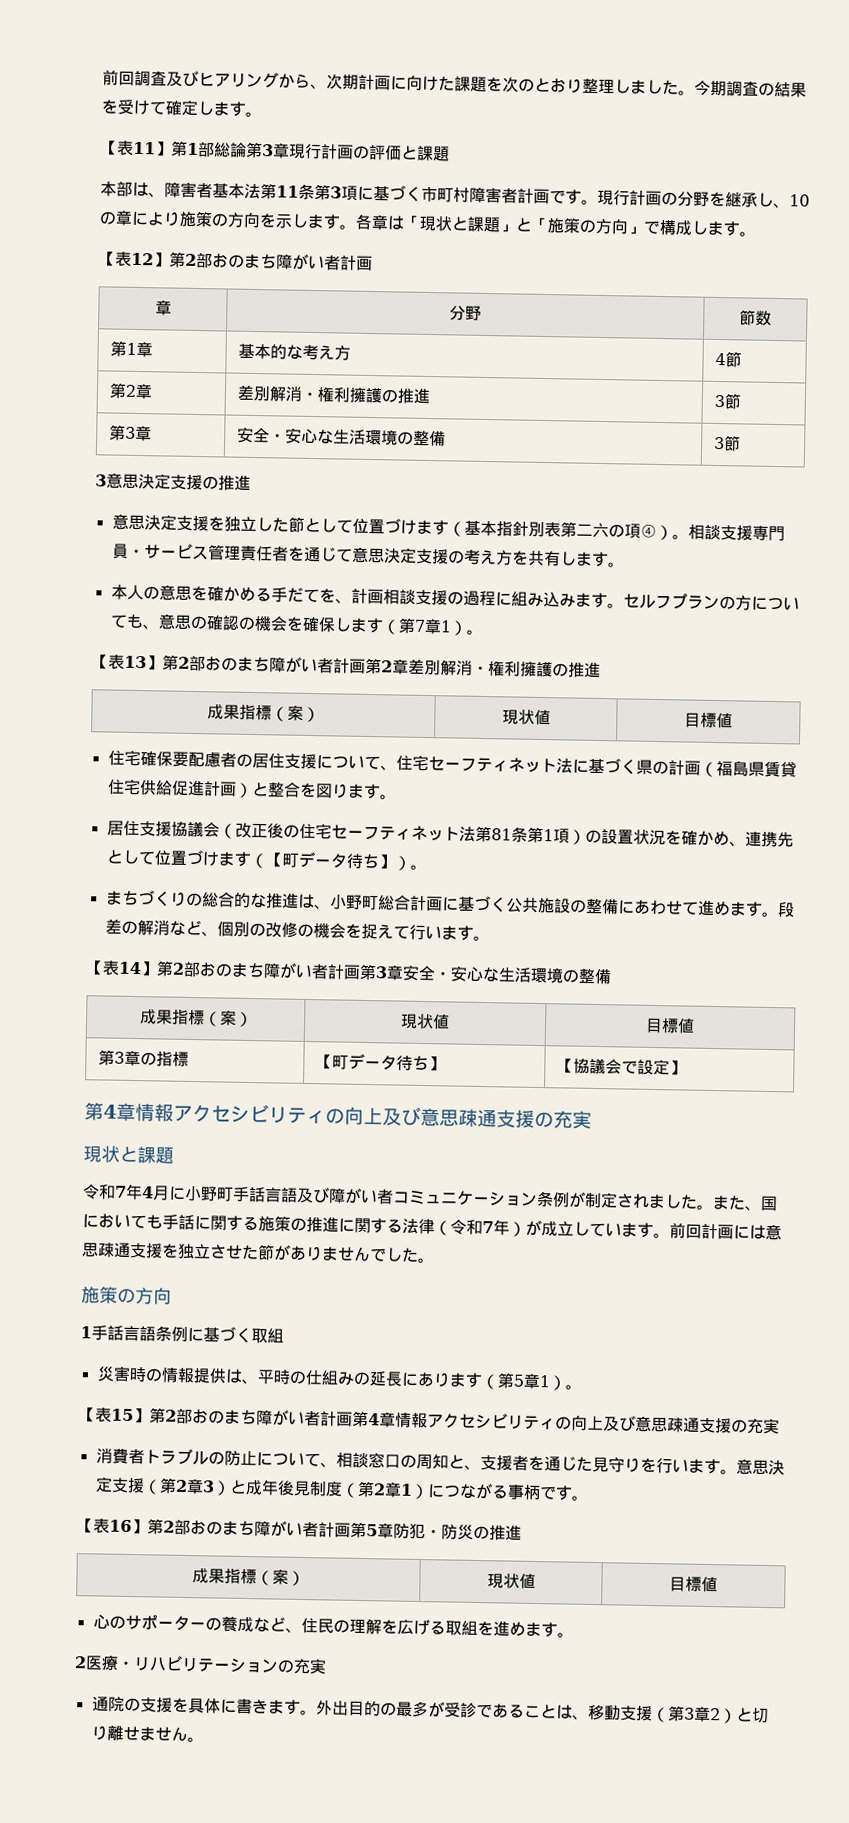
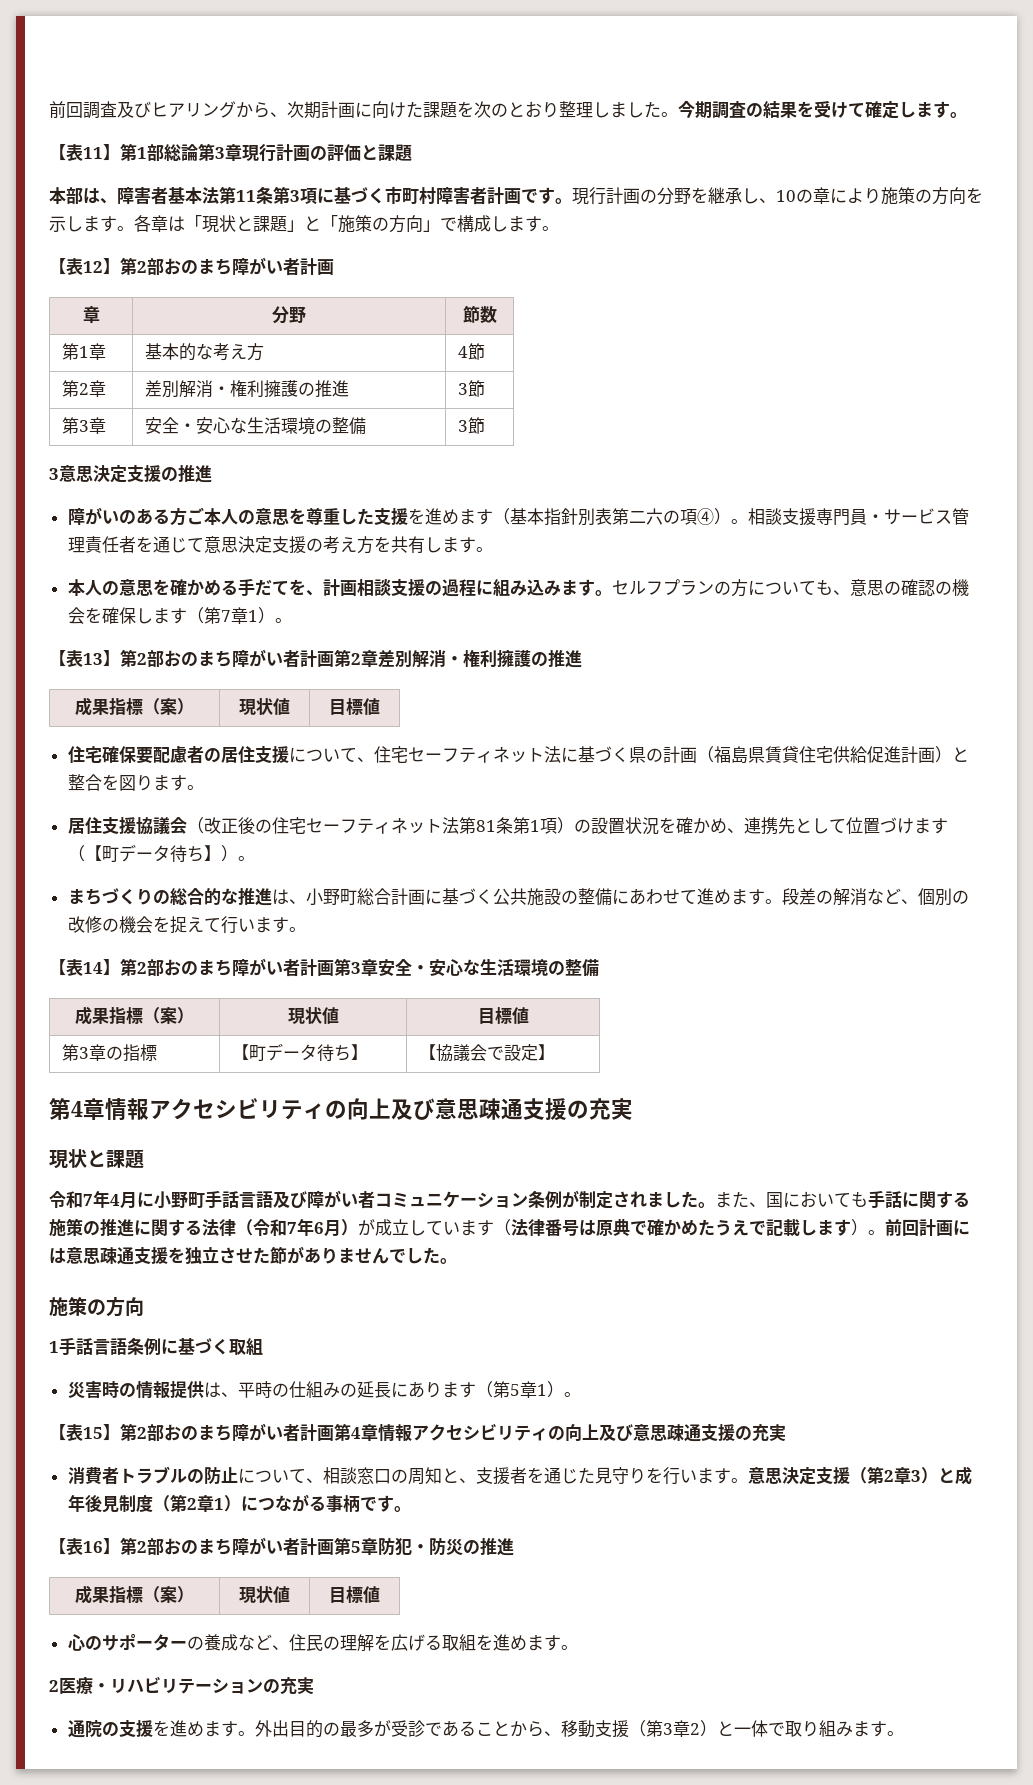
- 意思決定支援を独立した節として位置づけます（基本指針別表第二六の項④）。
+ 障がいのある方ご本人の意思を尊重した支援を進めます（基本指針別表第二六の項④）。
- また、国においても手話に関する施策の推進に関する法律（令和7年）が成立しています。
+ また、国においても手話に関する施策の推進に関する法律（令和7年6月）が成立しています（法律番号は原典で確かめたうえで記載します）。
- 通院の支援を具体に書きます。
+ 通院の支援を進めます。
- 外出目的の最多が受診であることは、移動支援（第3章2）と切り離せません。
+ 外出目的の最多が受診であることから、移動支援（第3章2）と一体で取り組みます。

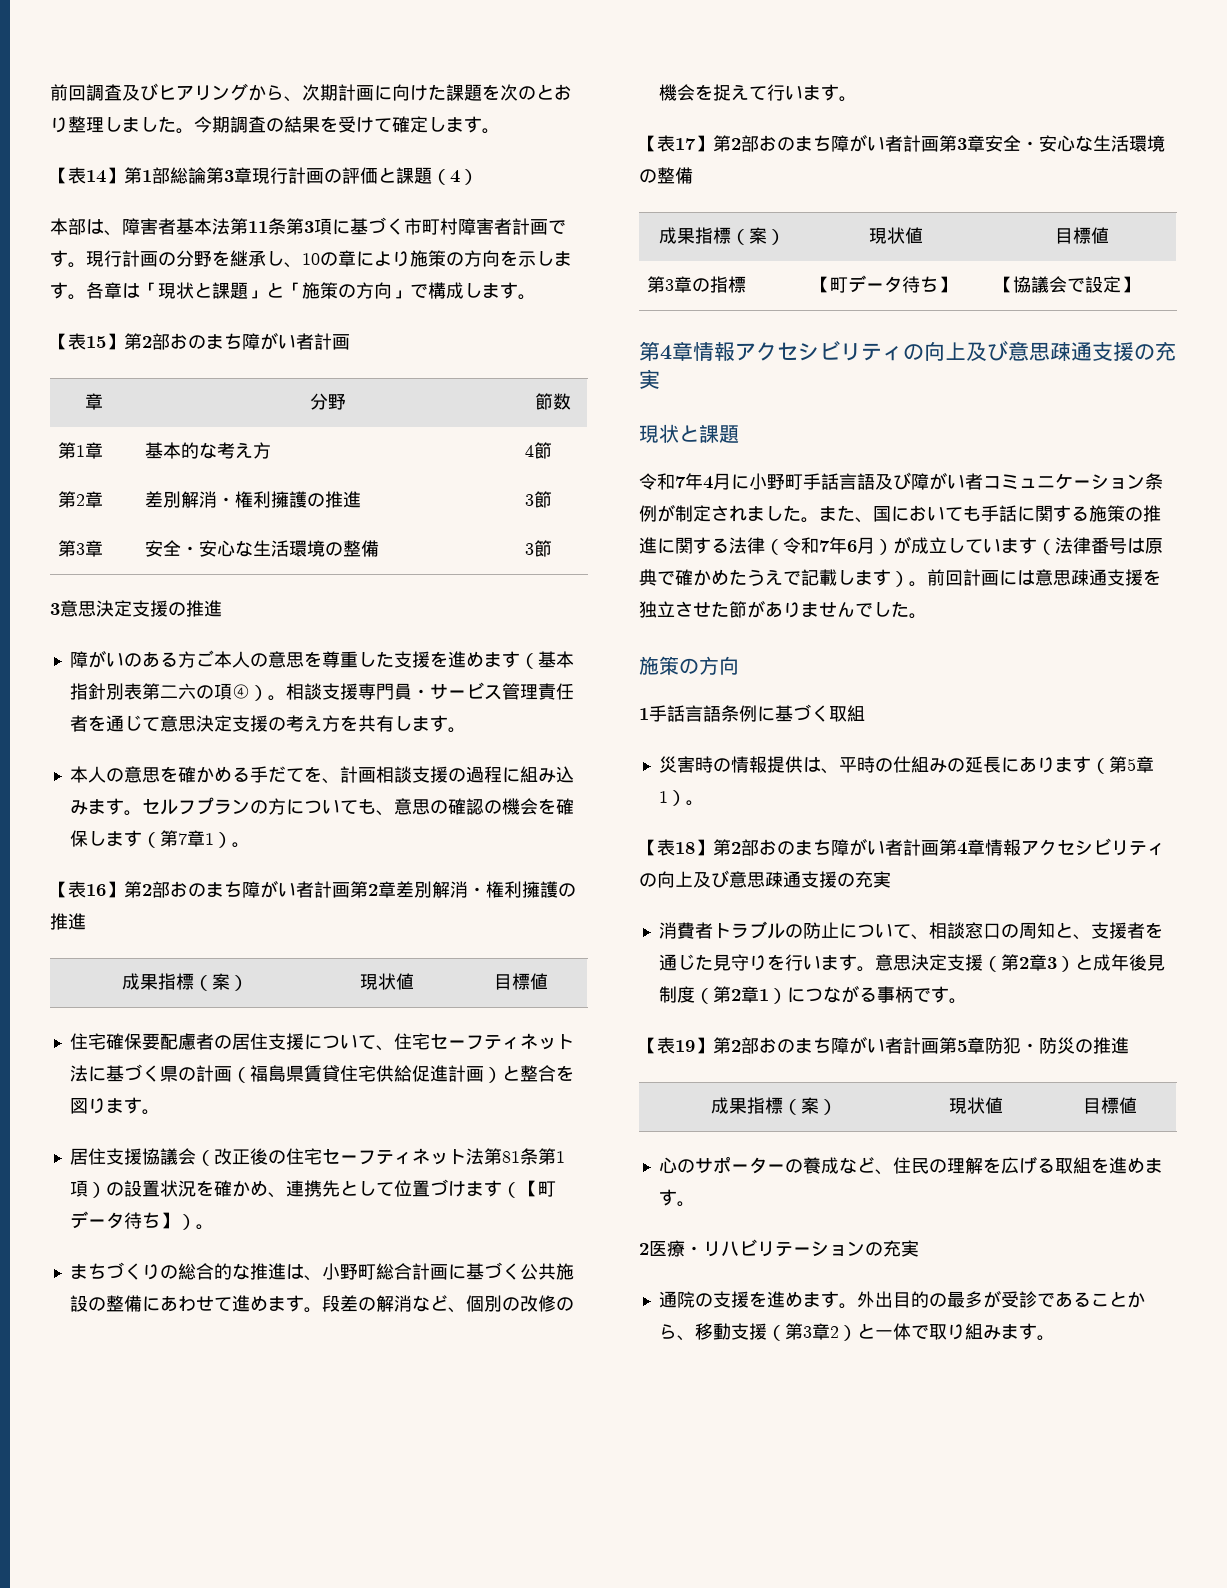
- 【表11】第1部総論第3章現行計画の評価と課題
+ 【表14】第1部総論第3章現行計画の評価と課題（4）
- 【表12】第2部おのまち障がい者計画
+ 【表15】第2部おのまち障がい者計画
- 【表13】第2部おのまち障がい者計画第2章差別解消・権利擁護の推進
+ 【表16】第2部おのまち障がい者計画第2章差別解消・権利擁護の推進
- 【表14】第2部おのまち障がい者計画第3章安全・安心な生活環境の整備
+ 【表17】第2部おのまち障がい者計画第3章安全・安心な生活環境の整備
- 【表15】第2部おのまち障がい者計画第4章情報アクセシビリティの向上及び意思疎通支援の充実
+ 【表18】第2部おのまち障がい者計画第4章情報アクセシビリティの向上及び意思疎通支援の充実
- 【表16】第2部おのまち障がい者計画第5章防犯・防災の推進
+ 【表19】第2部おのまち障がい者計画第5章防犯・防災の推進

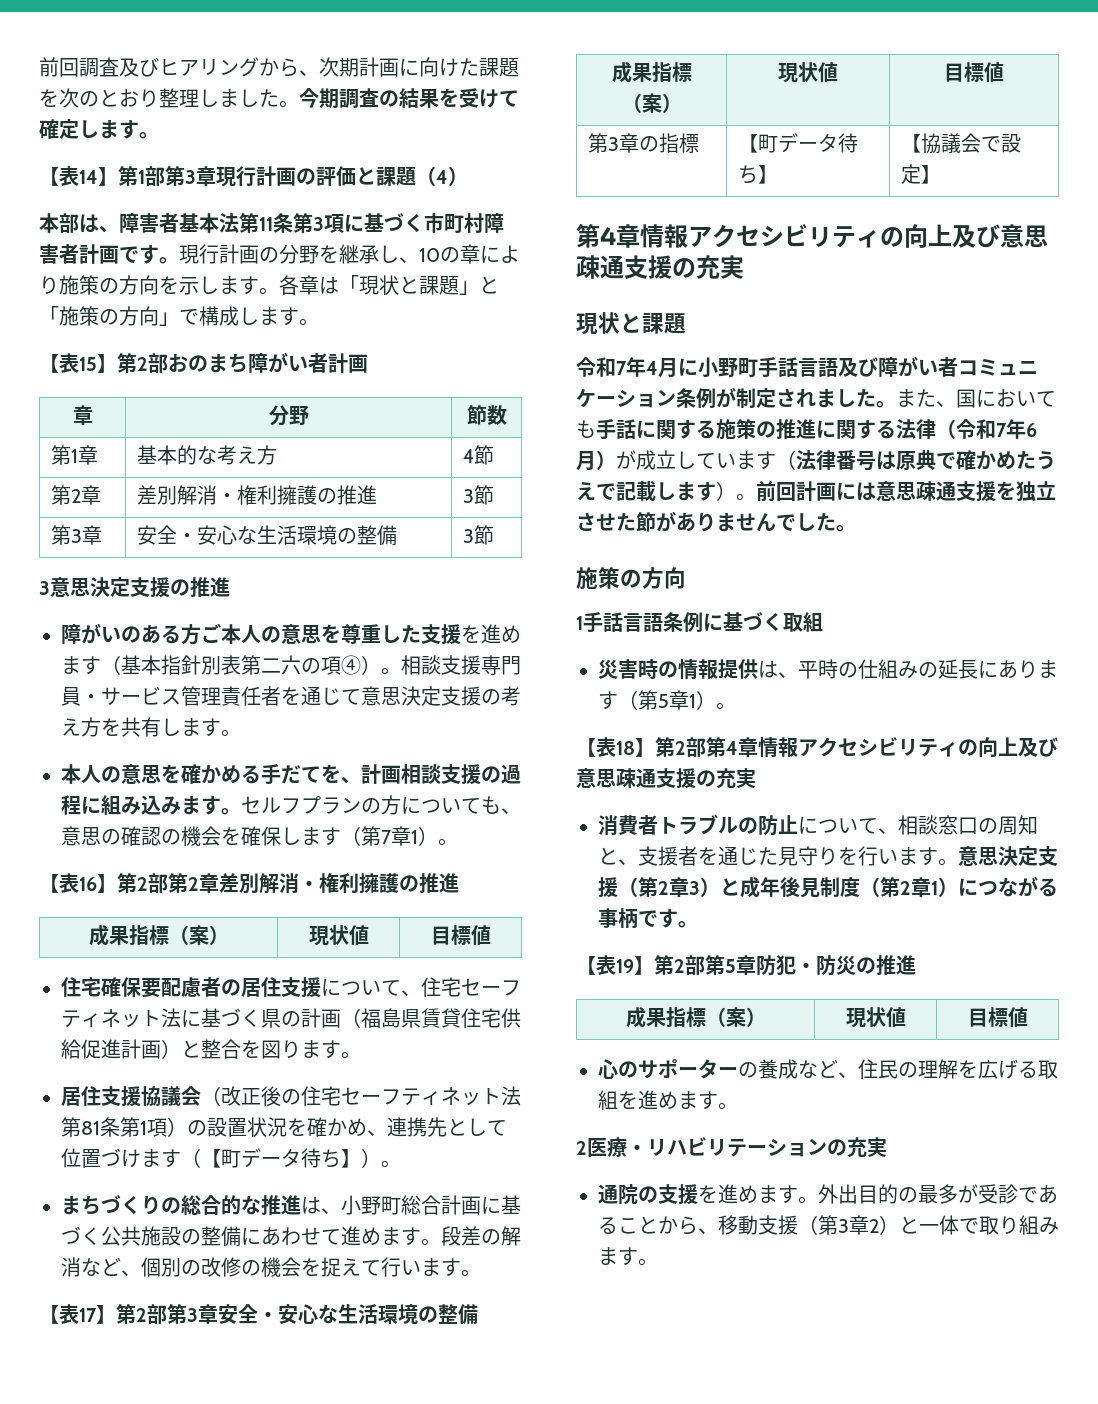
- 【表14】第1部総論第3章現行計画の評価と課題（4）
+ 【表14】第1部第3章現行計画の評価と課題（4）
- 【表16】第2部おのまち障がい者計画第2章差別解消・権利擁護の推進
+ 【表16】第2部第2章差別解消・権利擁護の推進
- 【表17】第2部おのまち障がい者計画第3章安全・安心な生活環境の整備
+ 【表17】第2部第3章安全・安心な生活環境の整備
- 【表18】第2部おのまち障がい者計画第4章情報アクセシビリティの向上及び意思疎通支援の充実
+ 【表18】第2部第4章情報アクセシビリティの向上及び意思疎通支援の充実
- 【表19】第2部おのまち障がい者計画第5章防犯・防災の推進
+ 【表19】第2部第5章防犯・防災の推進

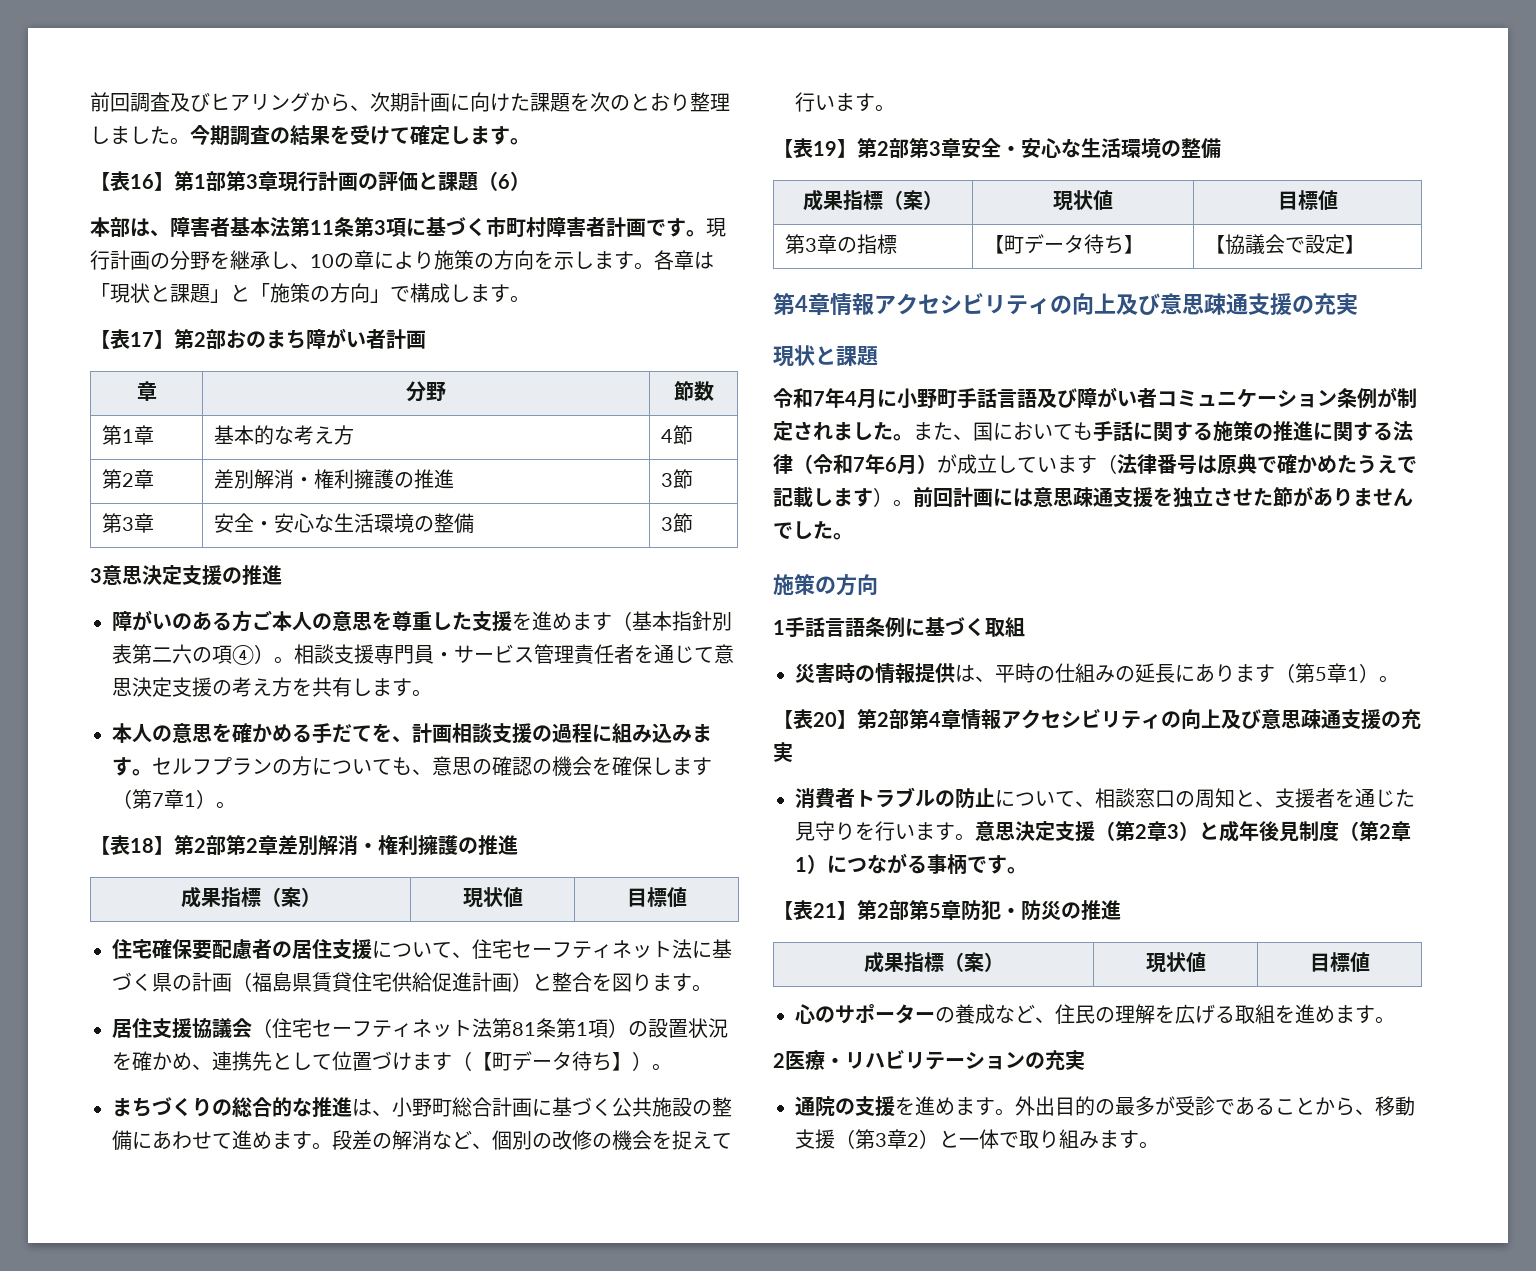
- 【表14】第1部第3章現行計画の評価と課題（4）
+ 【表16】第1部第3章現行計画の評価と課題（6）
- 【表15】第2部おのまち障がい者計画
+ 【表17】第2部おのまち障がい者計画
- 【表16】第2部第2章差別解消・権利擁護の推進
+ 【表18】第2部第2章差別解消・権利擁護の推進
- 居住支援協議会（改正後の住宅セーフティネット法第81条第1項）の設置状況を確かめ、連携先として位置づけます（【町データ待ち】）。
+ 居住支援協議会（住宅セーフティネット法第81条第1項）の設置状況を確かめ、連携先として位置づけます（【町データ待ち】）。
- 【表17】第2部第3章安全・安心な生活環境の整備
+ 【表19】第2部第3章安全・安心な生活環境の整備
- 【表18】第2部第4章情報アクセシビリティの向上及び意思疎通支援の充実
+ 【表20】第2部第4章情報アクセシビリティの向上及び意思疎通支援の充実
- 【表19】第2部第5章防犯・防災の推進
+ 【表21】第2部第5章防犯・防災の推進

